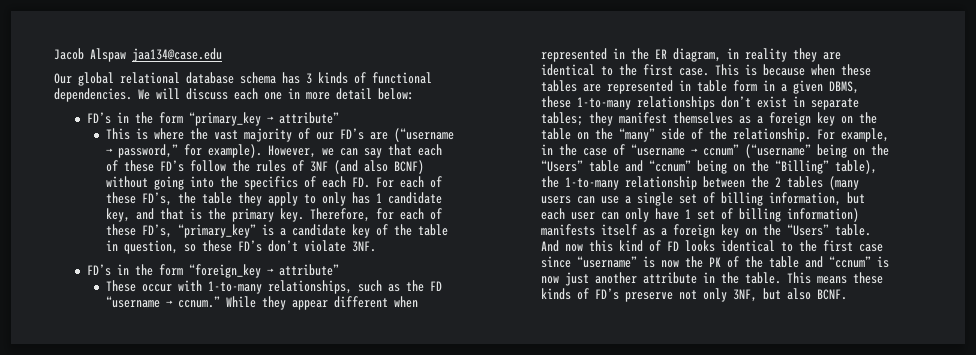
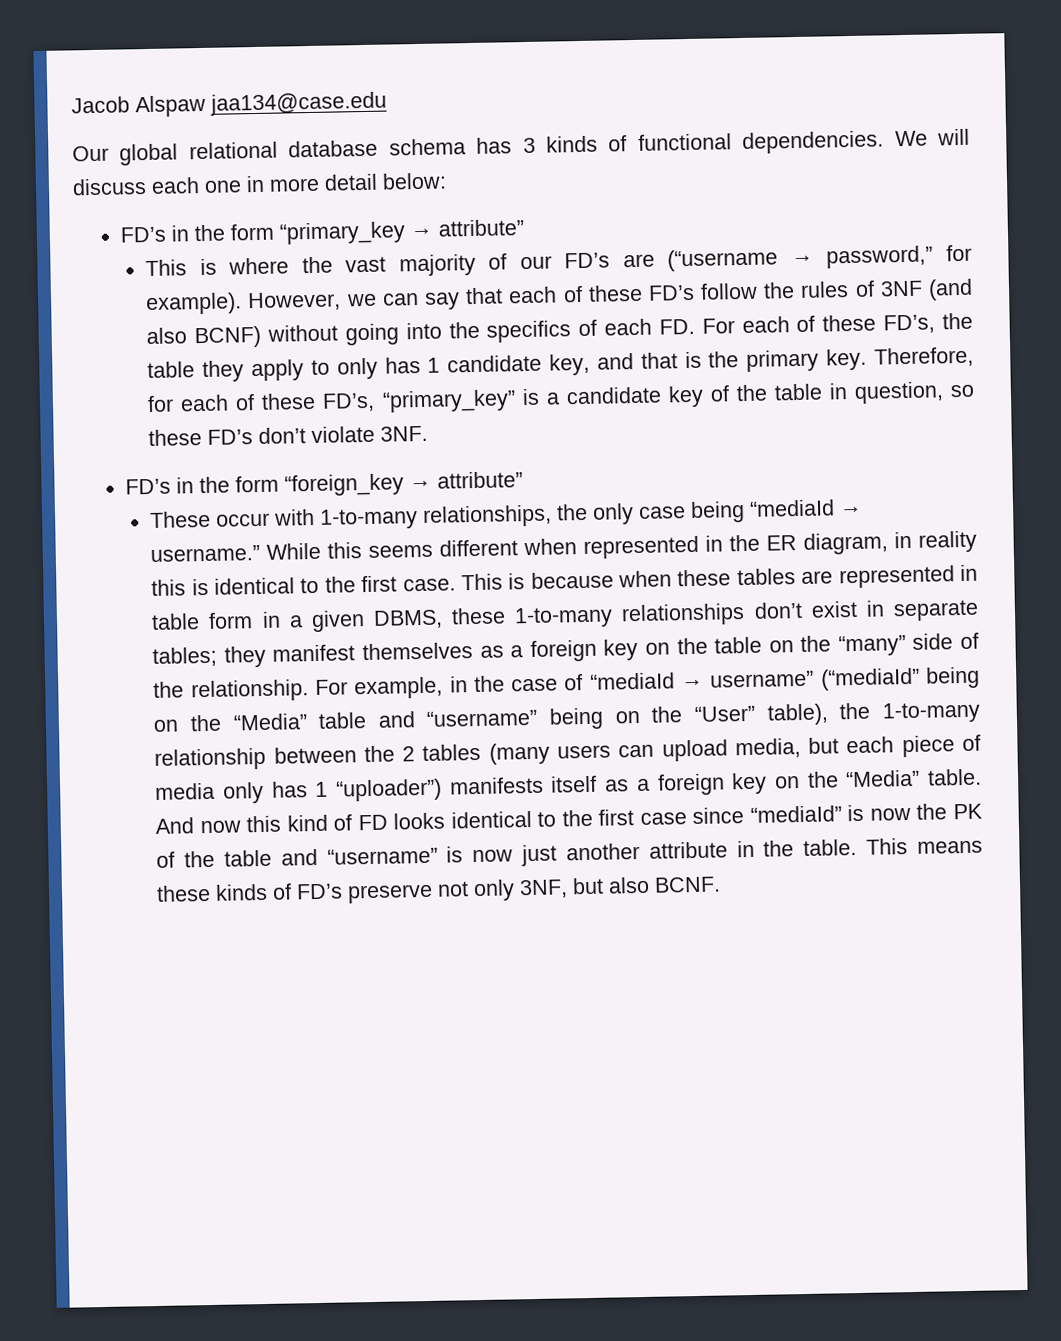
- These occur with 1-to-many relationships, such as the FD “username → ccnum.” While they appear different when represented in the ER diagram, in reality they are identical to the first case.
+ These occur with 1-to-many relationships, the only case being “mediaId → username.” While this seems different when represented in the ER diagram, in reality this is identical to the first case.
- For example, in the case of “username → ccnum” (“username” being on the “Users” table and “ccnum” being on the “Billing” table), the 1-to-many relationship between the 2 tables (many users can use a single set of billing information, but each user can only have 1 set of billing information) manifests itself as a foreign key on the “Users” table.
+ For example, in the case of “mediaId → username” (“mediaId” being on the “Media” table and “username” being on the “User” table), the 1-to-many relationship between the 2 tables (many users can upload media, but each piece of media only has 1 “uploader”) manifests itself as a foreign key on the “Media” table.
- And now this kind of FD looks identical to the first case since “username” is now the PK of the table and “ccnum” is now just another attribute in the table.
+ And now this kind of FD looks identical to the first case since “mediaId” is now the PK of the table and “username” is now just another attribute in the table.

